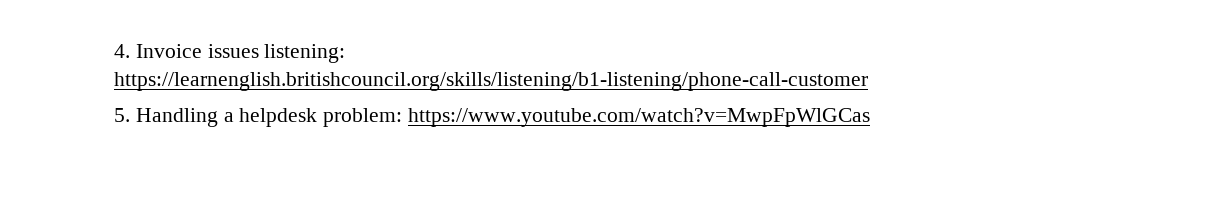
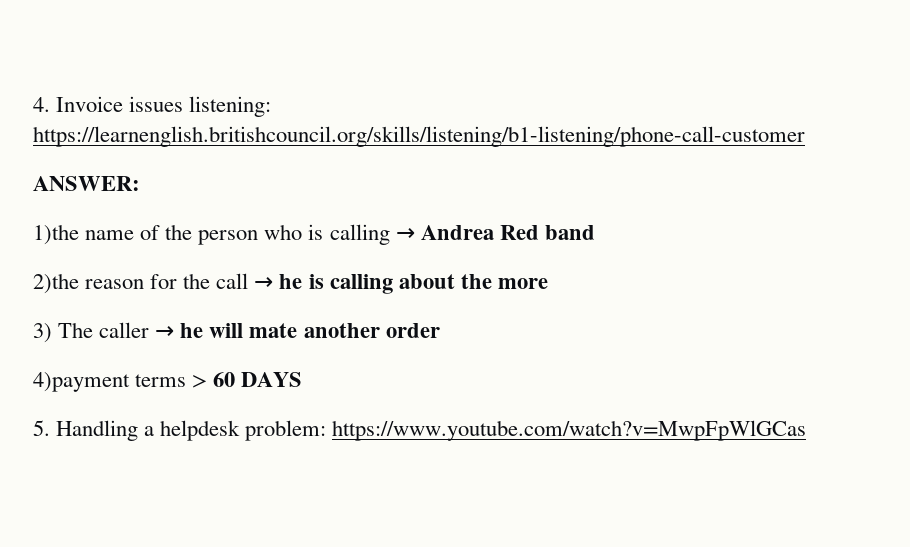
+ ANSWER:
+ 1)the name of the person who is calling → Andrea Red band
+ 2)the reason for the call → he is calling about the more
+ 3) The caller → he will mate another order
+ 4)payment terms > 60 DAYS

